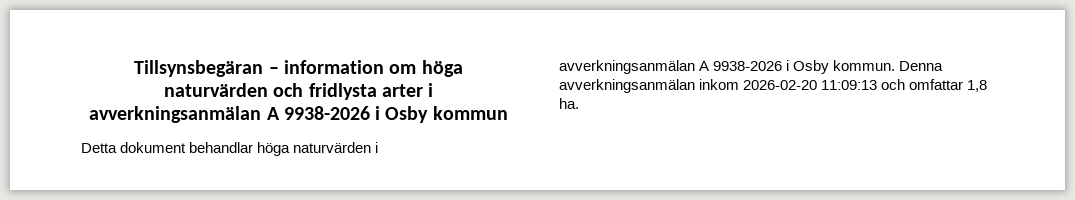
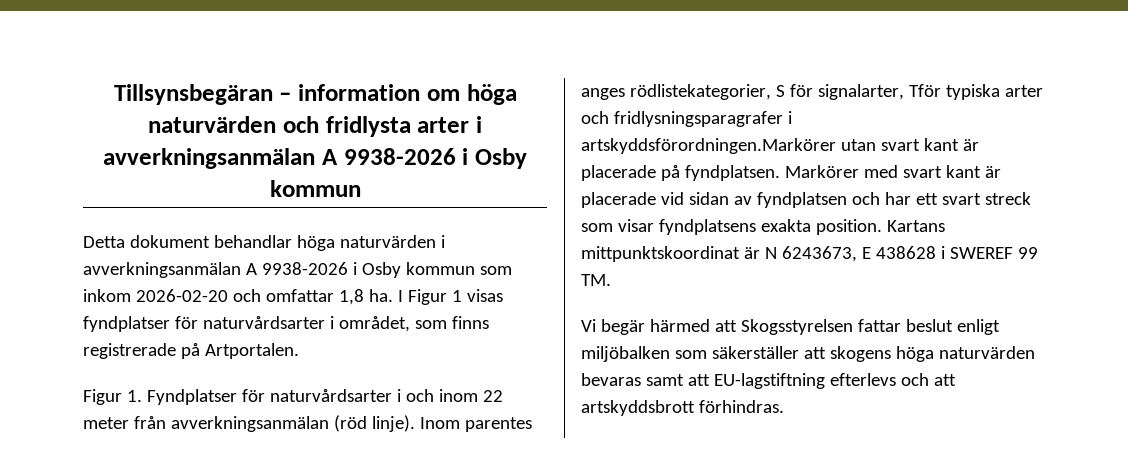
- Detta dokument behandlar höga naturvärden i avverkningsanmälan A 9938-2026 i Osby kommun. Denna avverkningsanmälan inkom 2026-02-20 11:09:13 och omfattar 1,8 ha.
+ Detta dokument behandlar höga naturvärden i avverkningsanmälan A 9938-2026 i Osby kommun som inkom 2026-02-20 och omfattar 1,8 ha.
+ I Figur 1 visas fyndplatser för naturvårdsarter i området, som finns registrerade på Artportalen.
+ Figur 1. Fyndplatser för naturvårdsarter i och inom 22 meter från avverkningsanmälan (röd linje). Inom parentes anges rödlistekategorier, S för signalarter, Tför typiska arter och fridlysningsparagrafer i artskyddsförordningen.Markörer utan svart kant är placerade på fyndplatsen. Markörer med svart kant är placerade vid sidan av fyndplatsen och har ett svart streck som visar fyndplatsens exakta position. Kartans mittpunktskoordinat är N 6243673, E 438628 i SWEREF 99 TM.
+ Vi begär härmed att Skogsstyrelsen fattar beslut enligt miljöbalken som säkerställer att skogens höga naturvärden bevaras samt att EU-lagstiftning efterlevs och att artskyddsbrott förhindras.

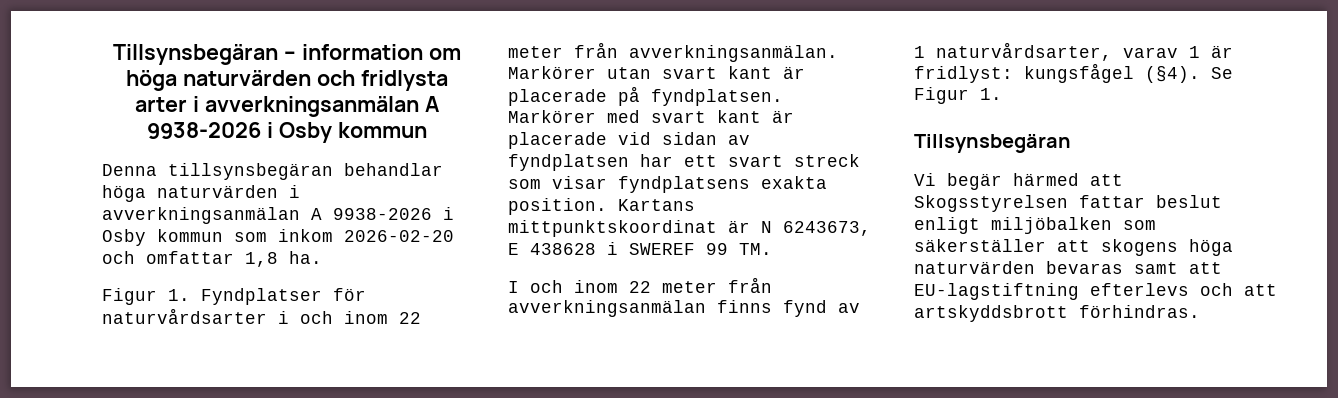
- Detta dokument behandlar höga naturvärden i avverkningsanmälan A 9938-2026 i Osby kommun som inkom 2026-02-20 och omfattar 1,8 ha. I Figur 1 visas fyndplatser för naturvårdsarter i området, som finns registrerade på Artportalen.
+ Denna tillsynsbegäran behandlar höga naturvärden i avverkningsanmälan A 9938-2026 i Osby kommun som inkom 2026-02-20 och omfattar 1,8 ha.
- Figur 1. Fyndplatser för naturvårdsarter i och inom 22 meter från avverkningsanmälan (röd linje). Inom parentes anges rödlistekategorier, S för signalarter, Tför typiska arter och fridlysningsparagrafer i artskyddsförordningen.Markörer utan svart kant är placerade på fyndplatsen.
+ Figur 1. Fyndplatser för naturvårdsarter i och inom 22 meter från avverkningsanmälan. Markörer utan svart kant är placerade på fyndplatsen.
- Markörer med svart kant är placerade vid sidan av fyndplatsen och har ett svart streck som visar fyndplatsens exakta position.
+ Markörer med svart kant är placerade vid sidan av fyndplatsen har ett svart streck som visar fyndplatsens exakta position.
+ I och inom 22 meter från avverkningsanmälan finns fynd av 1 naturvårdsarter, varav 1 är fridlyst: kungsfågel (§4). Se Figur 1.
+ Tillsynsbegäran

